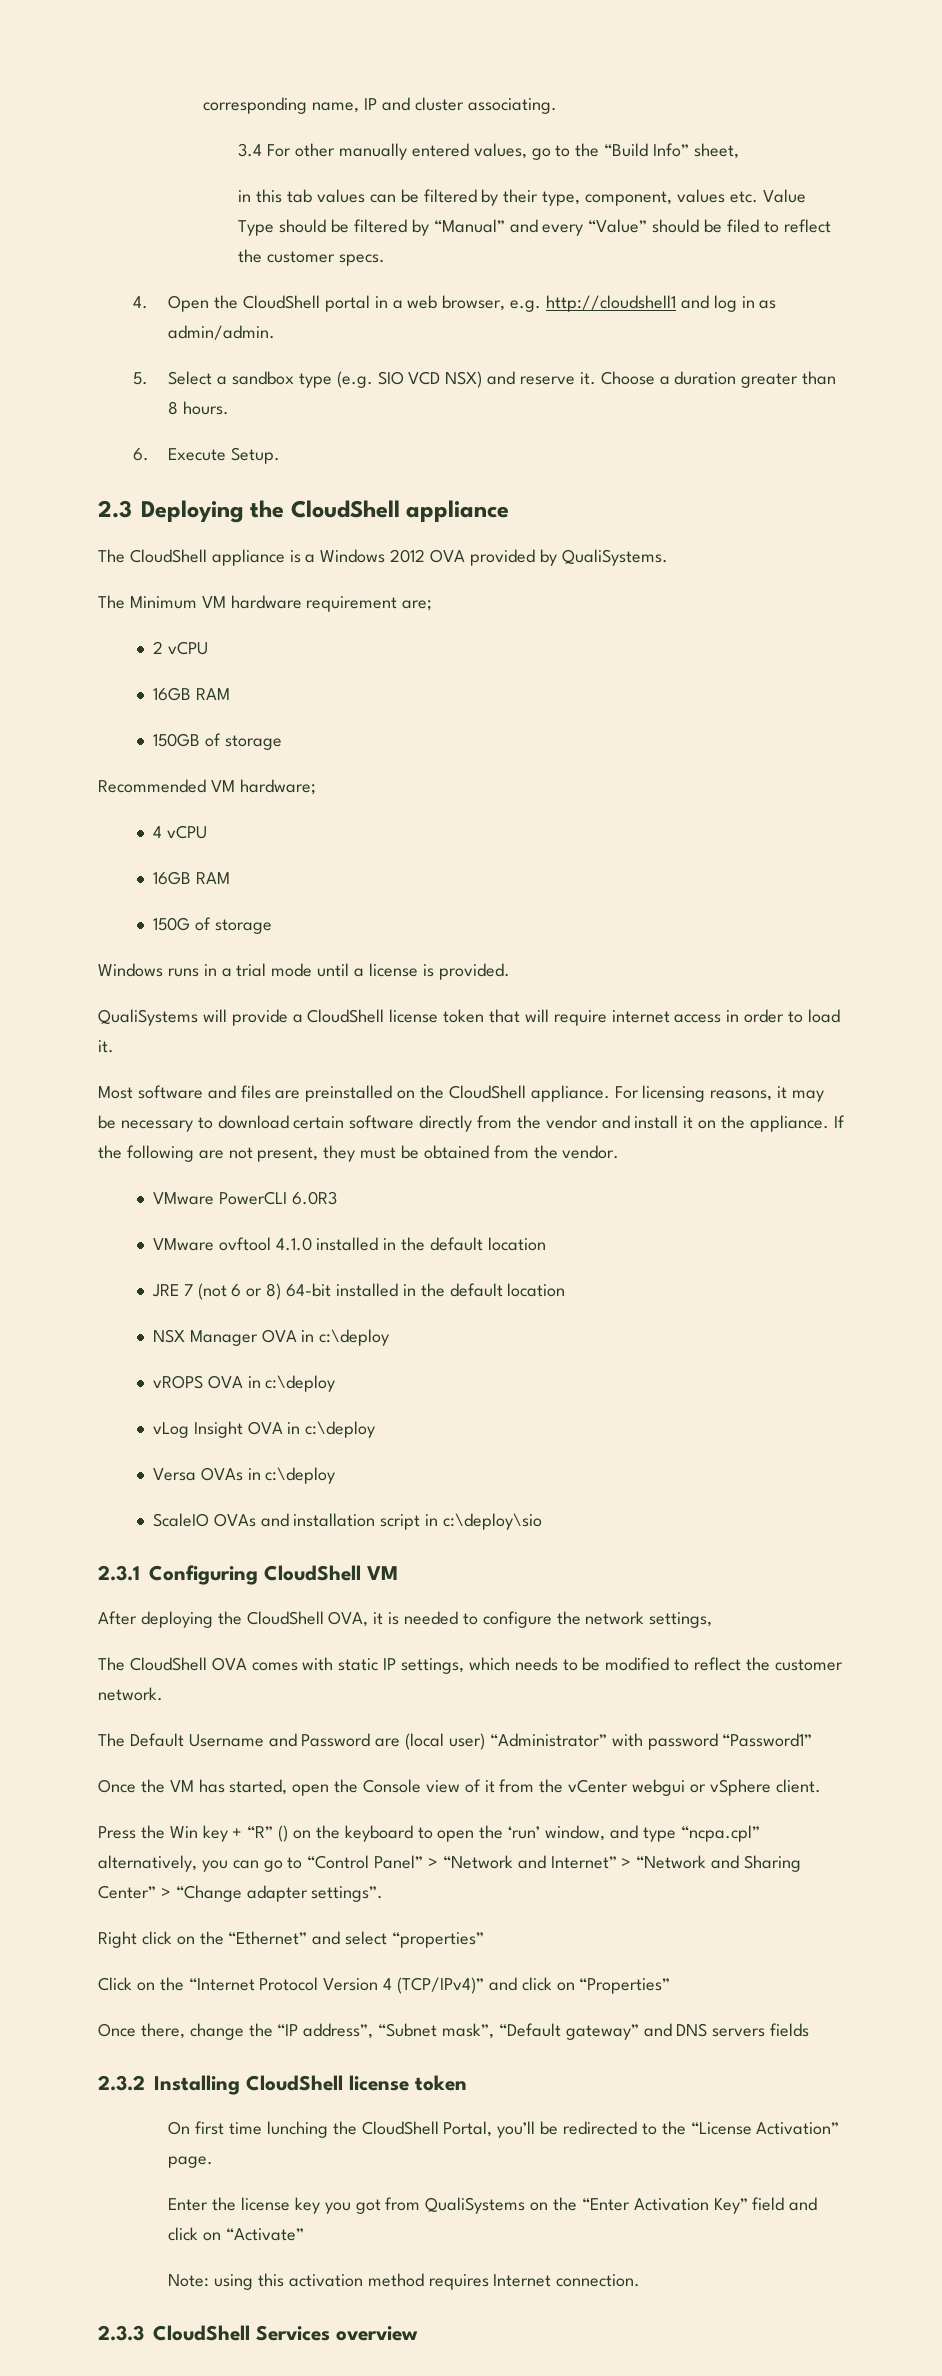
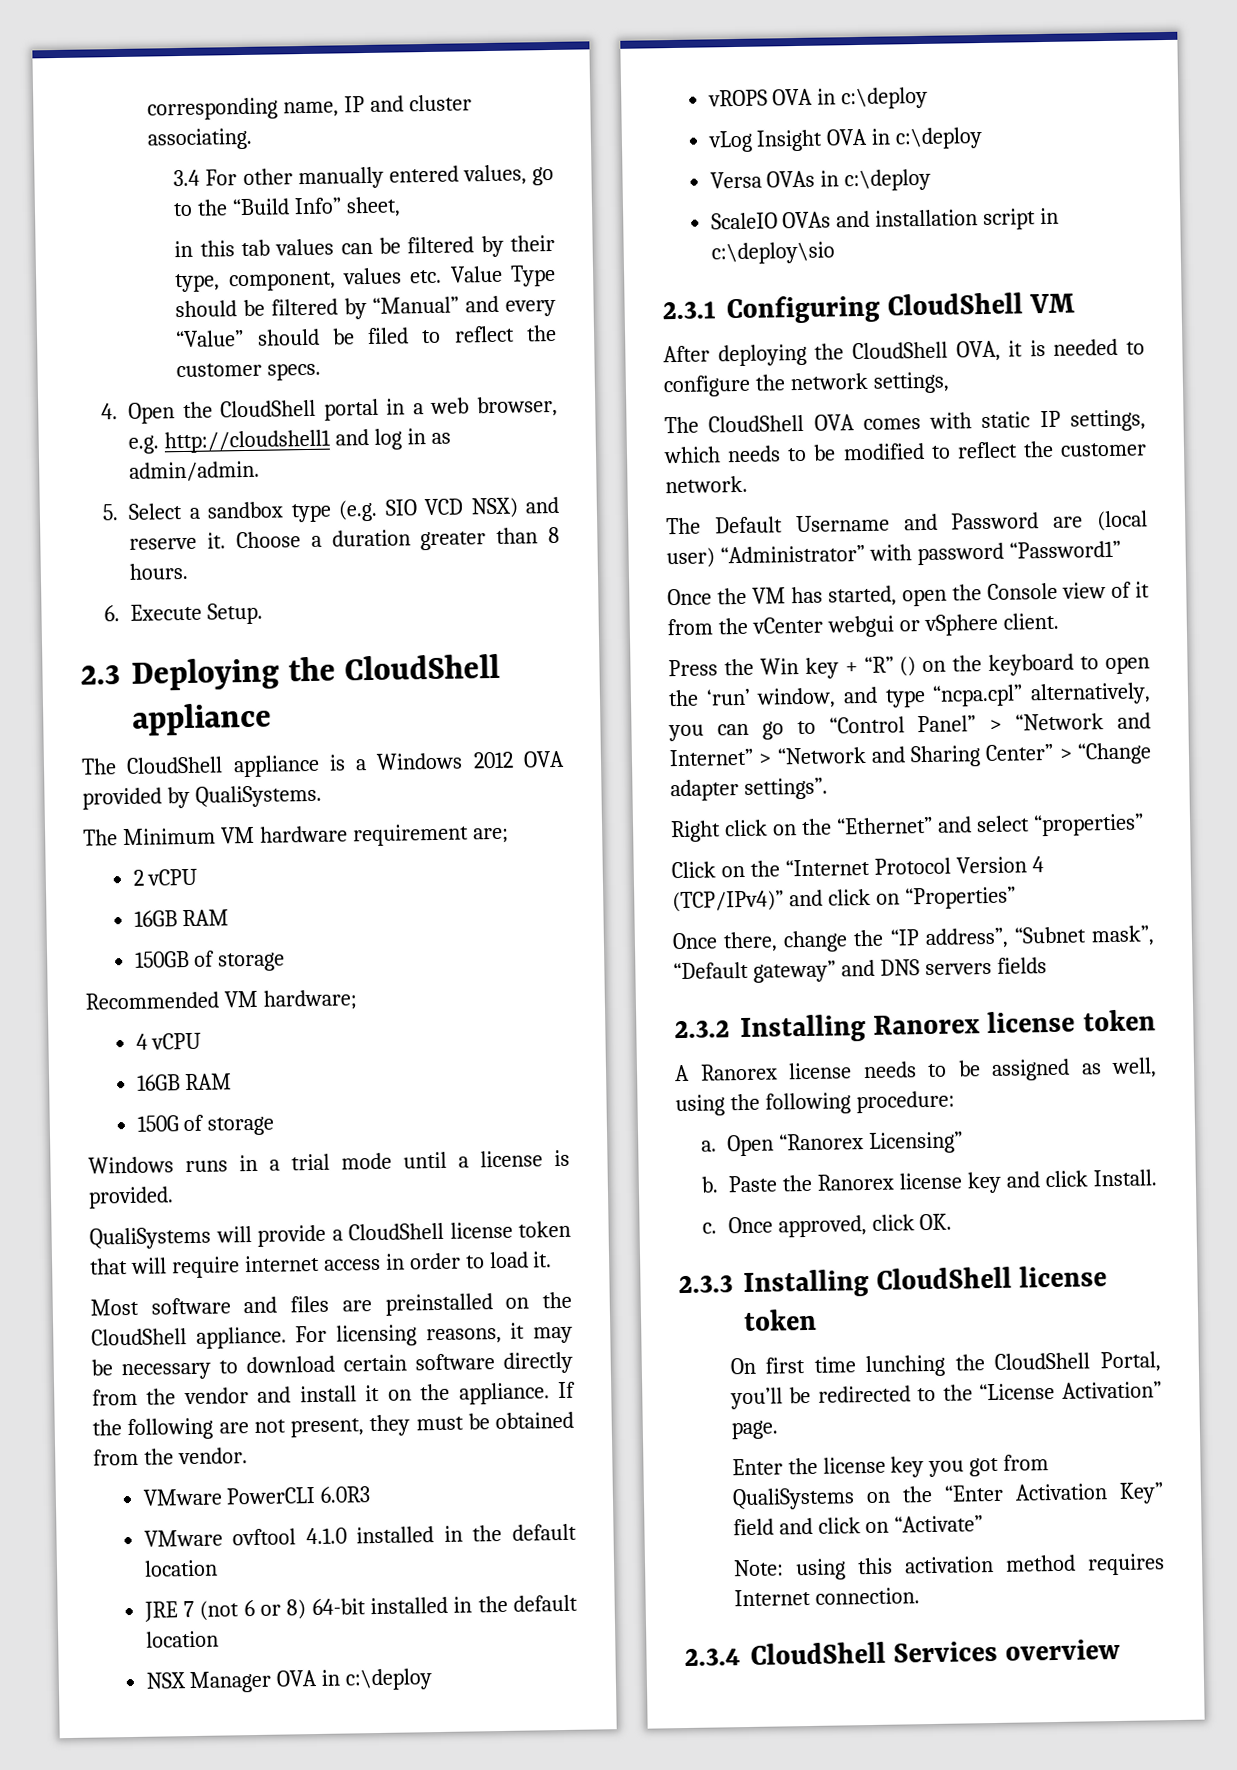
- 2.3.2 Installing CloudShell license token
+ 2.3.2 Installing Ranorex license token
+ A Ranorex license needs to be assigned as well, using the following procedure:
+ a. Open “Ranorex Licensing”
+ b. Paste the Ranorex license key and click Install.
+ c. Once approved, click OK.
+ 2.3.3 Installing CloudShell license token
- 2.3.3 CloudShell Services overview
+ 2.3.4 CloudShell Services overview

